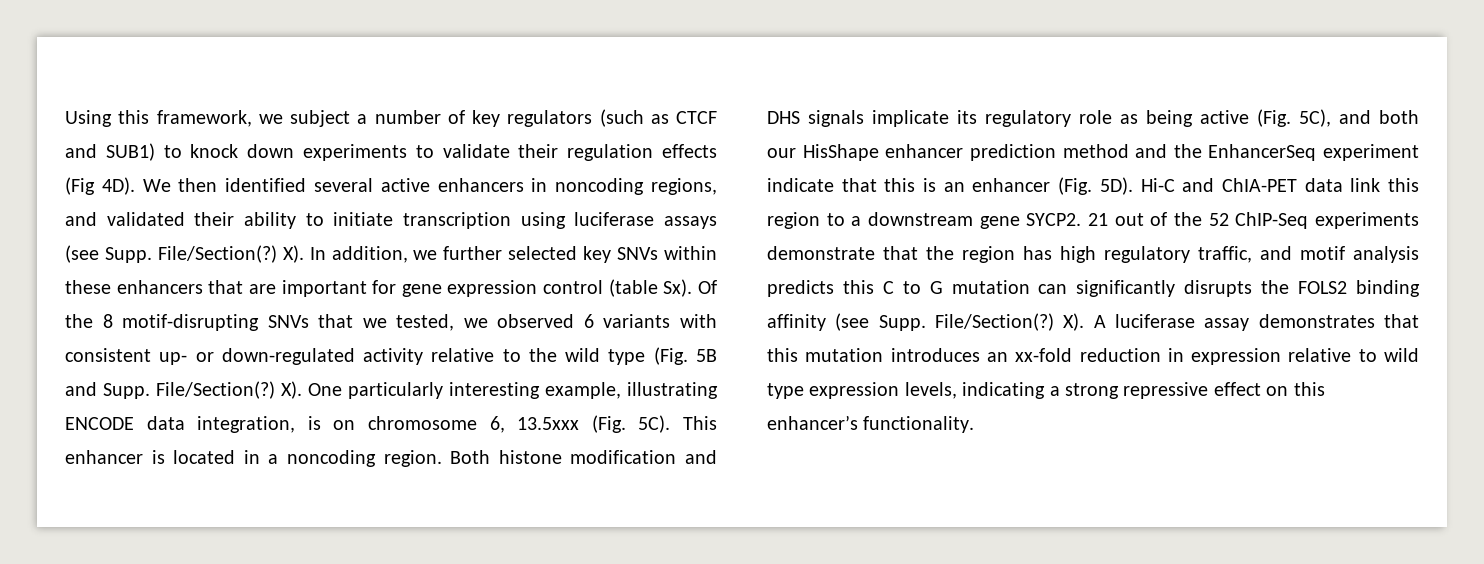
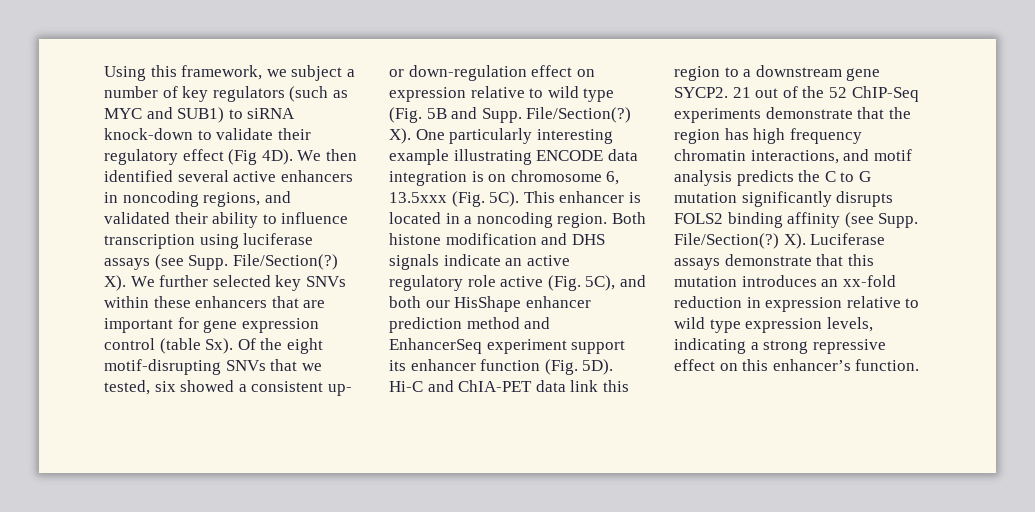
- Using this framework, we subject a number of key regulators (such as CTCF and SUB1) to knock down experiments to validate their regulation effects (Fig 4D).
+ Using this framework, we subject a number of key regulators (such as MYC and SUB1) to siRNA knock-down to validate their regulatory effect (Fig 4D).
- We then identified several active enhancers in noncoding regions, and validated their ability to initiate transcription using luciferase assays (see Supp.
+ We then identified several active enhancers in noncoding regions, and validated their ability to influence transcription using luciferase assays (see Supp.
- X). In addition, we further selected key SNVs within these enhancers that are important for gene expression control (table Sx). Of the 8 motif-disrupting SNVs that we tested, we observed 6 variants with consistent up- or down-regulated activity relative to the wild type (Fig. 5B and Supp.
+ X). We further selected key SNVs within these enhancers that are important for gene expression control (table Sx). Of the eight motif-disrupting SNVs that we tested, six showed a consistent up- or down-regulation effect on expression relative to wild type (Fig. 5B and Supp.
- X). One particularly interesting example, illustrating ENCODE data integration, is on chromosome 6, 13.5xxx (Fig. 5C).
+ X). One particularly interesting example illustrating ENCODE data integration is on chromosome 6, 13.5xxx (Fig. 5C).
- Both histone modification and DHS signals implicate its regulatory role as being active (Fig. 5C), and both our HisShape enhancer prediction method and the EnhancerSeq experiment indicate that this is an enhancer (Fig. 5D).
+ Both histone modification and DHS signals indicate an active regulatory role active (Fig. 5C), and both our HisShape enhancer prediction method and EnhancerSeq experiment support its enhancer function (Fig. 5D).
- 21 out of the 52 ChIP-Seq experiments demonstrate that the region has high regulatory traffic, and motif analysis predicts this C to G mutation can significantly disrupts the FOLS2 binding affinity (see Supp.
+ 21 out of the 52 ChIP-Seq experiments demonstrate that the region has high frequency chromatin interactions, and motif analysis predicts the C to G mutation significantly disrupts FOLS2 binding affinity (see Supp.
- X). A luciferase assay demonstrates that this mutation introduces an xx-fold reduction in expression relative to wild type expression levels, indicating a strong repressive effect on this enhancer’s functionality.
+ X). Luciferase assays demonstrate that this mutation introduces an xx-fold reduction in expression relative to wild type expression levels, indicating a strong repressive effect on this enhancer’s function.

